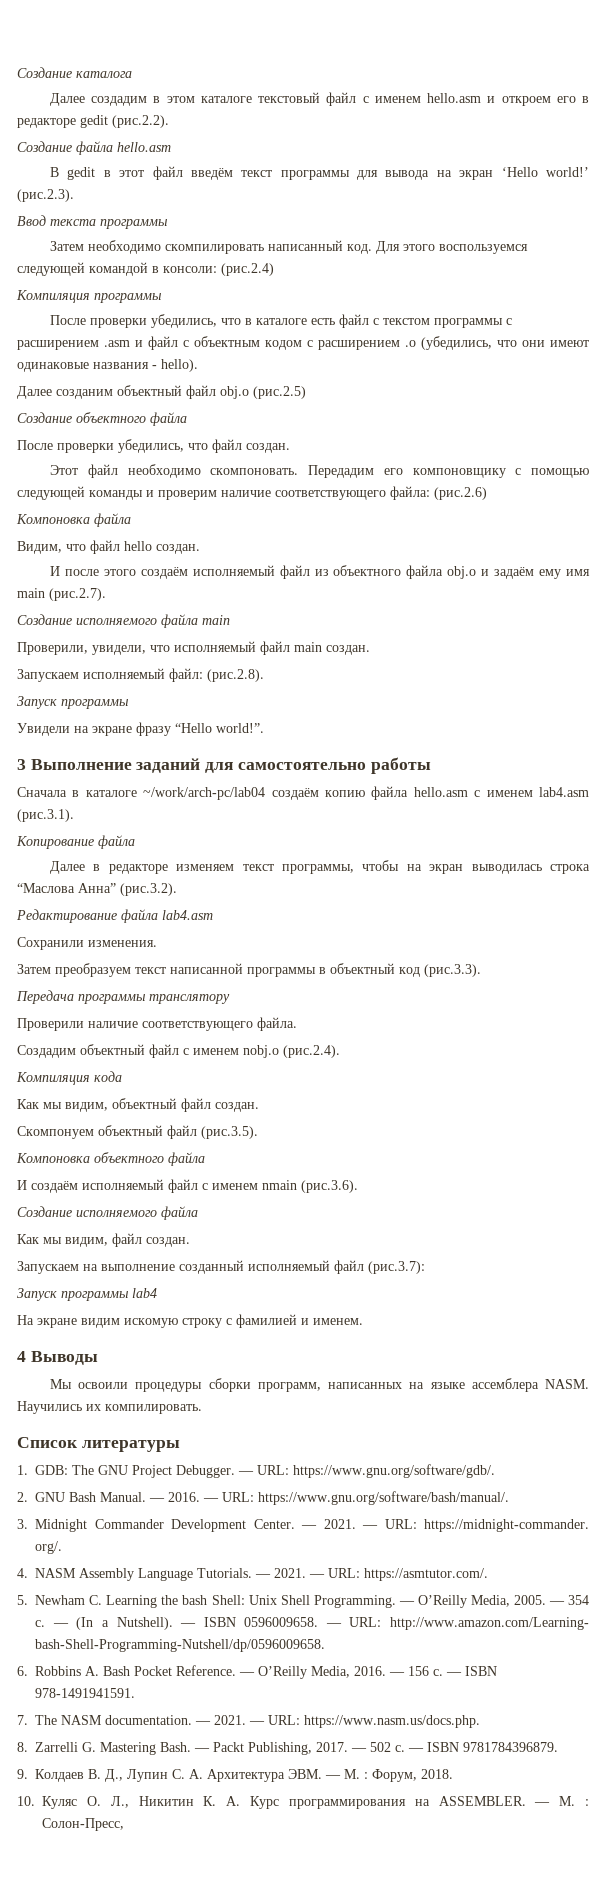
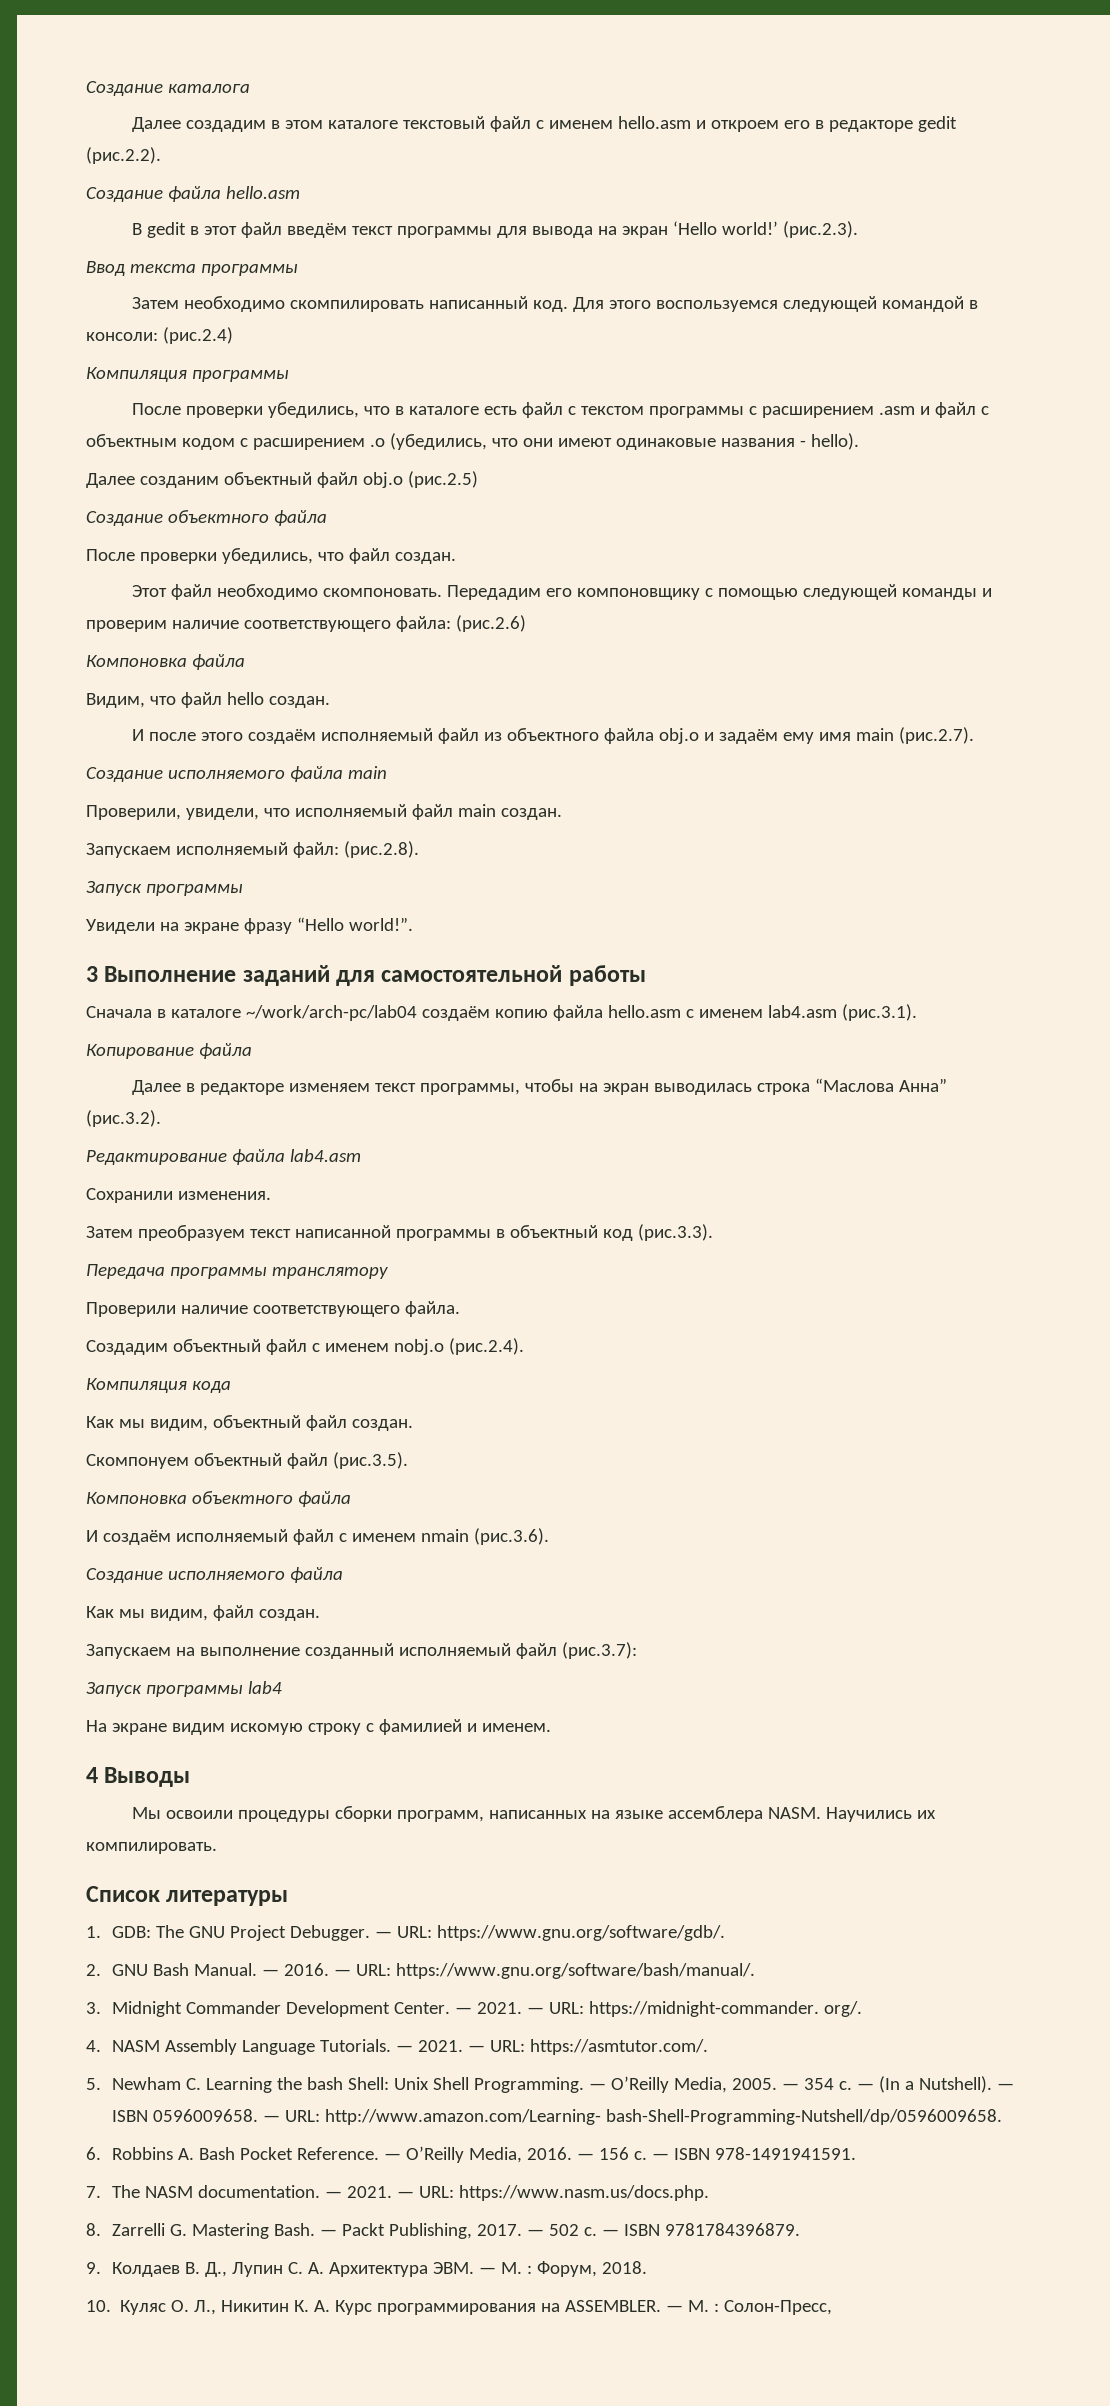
- 3 Выполнение заданий для самостоятельно работы
+ 3 Выполнение заданий для самостоятельной работы

